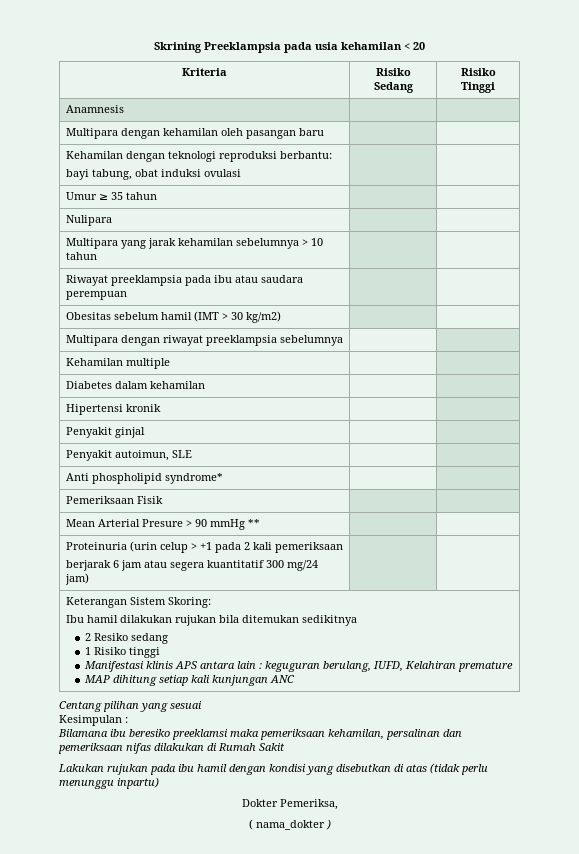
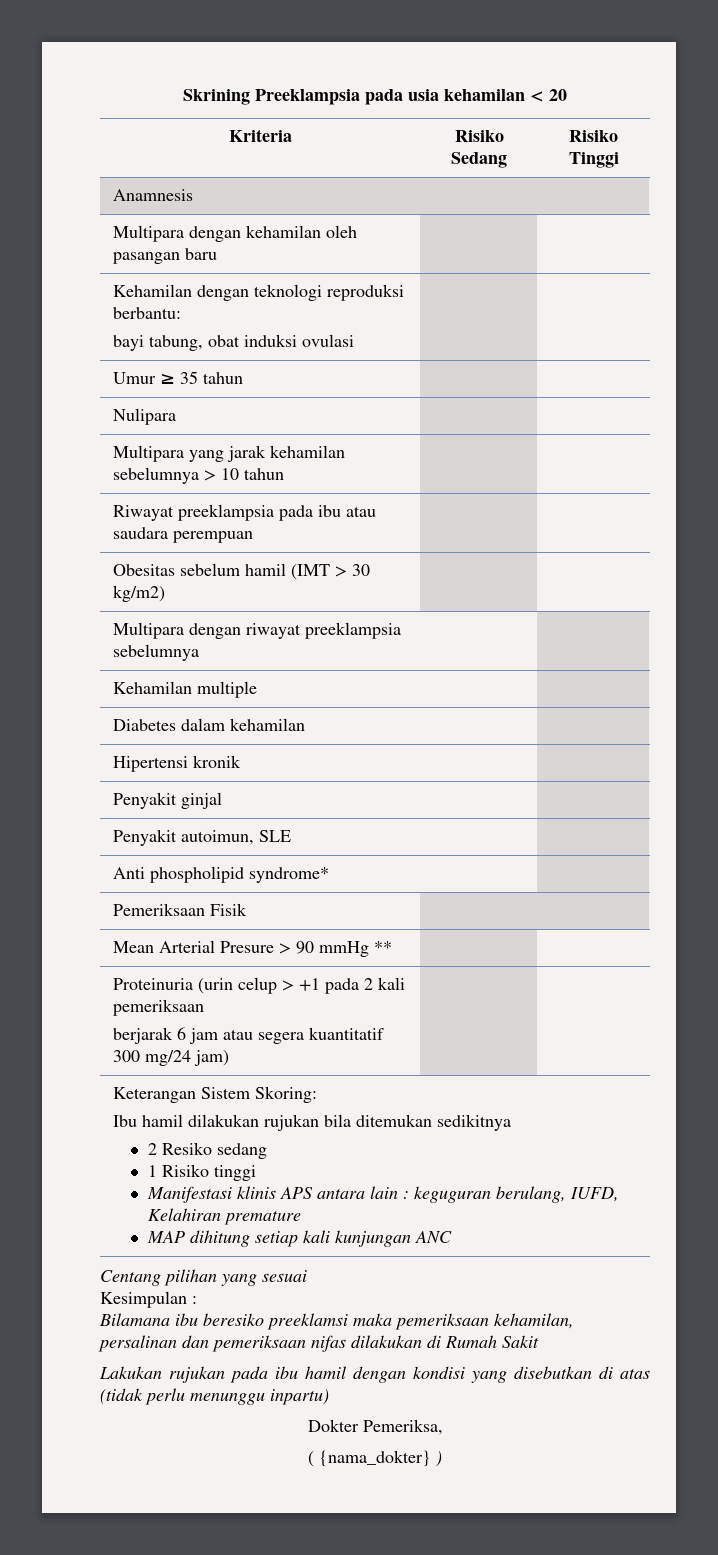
- ( nama_dokter )
+ ( {nama_dokter} )

